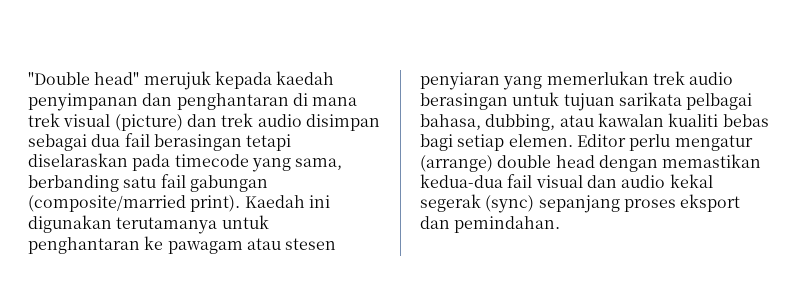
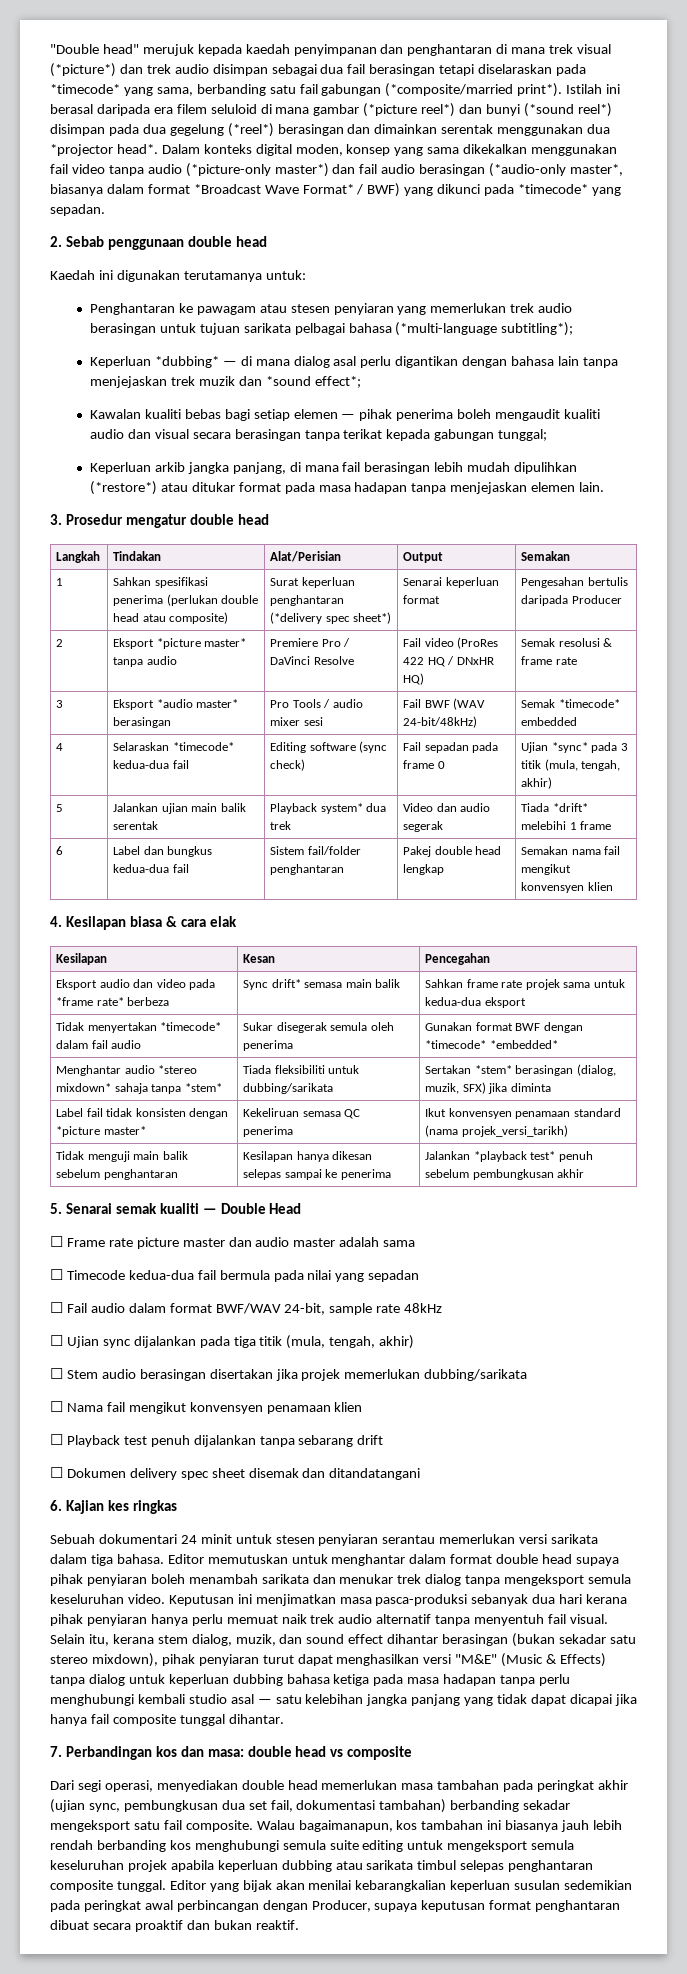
- "Double head" merujuk kepada kaedah penyimpanan dan penghantaran di mana trek visual (picture) dan trek audio disimpan sebagai dua fail berasingan tetapi diselaraskan pada timecode yang sama, berbanding satu fail gabungan (composite/married print). Kaedah ini digunakan terutamanya untuk penghantaran ke pawagam atau stesen penyiaran yang memerlukan trek audio berasingan untuk tujuan sarikata pelbagai bahasa, dubbing, atau kawalan kualiti bebas bagi setiap elemen. Editor perlu mengatur (arrange) double head dengan memastikan kedua-dua fail visual dan audio kekal segerak (sync) sepanjang proses eksport dan pemindahan.
+ "Double head" merujuk kepada kaedah penyimpanan dan penghantaran di mana trek visual (*picture*) dan trek audio disimpan sebagai dua fail berasingan tetapi diselaraskan pada *timecode* yang sama, berbanding satu fail gabungan (*composite/married print*). Istilah ini berasal daripada era filem seluloid di mana gambar (*picture reel*) dan bunyi (*sound reel*) disimpan pada dua gegelung (*reel*) berasingan dan dimainkan serentak menggunakan dua *projector head*. Dalam konteks digital moden, konsep yang sama dikekalkan menggunakan fail video tanpa audio (*picture-only master*) dan fail audio berasingan (*audio-only master*, biasanya dalam format *Broadcast Wave Format* / BWF) yang dikunci pada *timecode* yang sepadan.
+ 2. Sebab penggunaan double head
+ Kaedah ini digunakan terutamanya untuk:
+ Penghantaran ke pawagam atau stesen penyiaran yang memerlukan trek audio berasingan untuk tujuan sarikata pelbagai bahasa (*multi-language subtitling*);
+ Keperluan *dubbing* — di mana dialog asal perlu digantikan dengan bahasa lain tanpa menjejaskan trek muzik dan *sound effect*;
+ Kawalan kualiti bebas bagi setiap elemen — pihak penerima boleh mengaudit kualiti audio dan visual secara berasingan tanpa terikat kepada gabungan tunggal;
+ Keperluan arkib jangka panjang, di mana fail berasingan lebih mudah dipulihkan (*restore*) atau ditukar format pada masa hadapan tanpa menjejaskan elemen lain.
+ 3. Prosedur mengatur double head
+ Langkah | Tindakan | Alat/Perisian | Output | Semakan
+ 1 | Sahkan spesifikasi penerima (perlukan double head atau composite) | Surat keperluan penghantaran (*delivery spec sheet*) | Senarai keperluan format | Pengesahan bertulis daripada Producer
+ 2 | Eksport *picture master* tanpa audio | Premiere Pro / DaVinci Resolve | Fail video (ProRes 422 HQ / DNxHR HQ) | Semak resolusi & frame rate
+ 3 | Eksport *audio master* berasingan | Pro Tools / audio mixer sesi | Fail BWF (WAV 24-bit/48kHz) | Semak *timecode* embedded
+ 4 | Selaraskan *timecode* kedua-dua fail | Editing software (sync check) | Fail sepadan pada frame 0 | Ujian *sync* pada 3 titik (mula, tengah, akhir)
+ 5 | Jalankan ujian main balik serentak | Playback system* dua trek | Video dan audio segerak | Tiada *drift* melebihi 1 frame
+ 6 | Label dan bungkus kedua-dua fail | Sistem fail/folder penghantaran | Pakej double head lengkap | Semakan nama fail mengikut konvensyen klien
+ 4. Kesilapan biasa & cara elak
+ Kesilapan | Kesan | Pencegahan
+ Eksport audio dan video pada *frame rate* berbeza | Sync drift* semasa main balik | Sahkan frame rate projek sama untuk kedua-dua eksport
+ Tidak menyertakan *timecode* dalam fail audio | Sukar disegerak semula oleh penerima | Gunakan format BWF dengan *timecode* *embedded*
+ Menghantar audio *stereo mixdown* sahaja tanpa *stem* | Tiada fleksibiliti untuk dubbing/sarikata | Sertakan *stem* berasingan (dialog, muzik, SFX) jika diminta
+ Label fail tidak konsisten dengan *picture master* | Kekeliruan semasa QC penerima | Ikut konvensyen penamaan standard (nama projek_versi_tarikh)
+ Tidak menguji main balik sebelum penghantaran | Kesilapan hanya dikesan selepas sampai ke penerima | Jalankan *playback test* penuh sebelum pembungkusan akhir
+ 5. Senarai semak kualiti — Double Head
+ ☐ Frame rate picture master dan audio master adalah sama
+ ☐ Timecode kedua-dua fail bermula pada nilai yang sepadan
+ ☐ Fail audio dalam format BWF/WAV 24-bit, sample rate 48kHz
+ ☐ Ujian sync dijalankan pada tiga titik (mula, tengah, akhir)
+ ☐ Stem audio berasingan disertakan jika projek memerlukan dubbing/sarikata
+ ☐ Nama fail mengikut konvensyen penamaan klien
+ ☐ Playback test penuh dijalankan tanpa sebarang drift
+ ☐ Dokumen delivery spec sheet disemak dan ditandatangani
+ 6. Kajian kes ringkas
+ Sebuah dokumentari 24 minit untuk stesen penyiaran serantau memerlukan versi sarikata dalam tiga bahasa. Editor memutuskan untuk menghantar dalam format double head supaya pihak penyiaran boleh menambah sarikata dan menukar trek dialog tanpa mengeksport semula keseluruhan video. Keputusan ini menjimatkan masa pasca-produksi sebanyak dua hari kerana pihak penyiaran hanya perlu memuat naik trek audio alternatif tanpa menyentuh fail visual. Selain itu, kerana stem dialog, muzik, dan sound effect dihantar berasingan (bukan sekadar satu stereo mixdown), pihak penyiaran turut dapat menghasilkan versi "M&E" (Music & Effects) tanpa dialog untuk keperluan dubbing bahasa ketiga pada masa hadapan tanpa perlu menghubungi kembali studio asal — satu kelebihan jangka panjang yang tidak dapat dicapai jika hanya fail composite tunggal dihantar.
+ 7. Perbandingan kos dan masa: double head vs composite
+ Dari segi operasi, menyediakan double head memerlukan masa tambahan pada peringkat akhir (ujian sync, pembungkusan dua set fail, dokumentasi tambahan) berbanding sekadar mengeksport satu fail composite. Walau bagaimanapun, kos tambahan ini biasanya jauh lebih rendah berbanding kos menghubungi semula suite editing untuk mengeksport semula keseluruhan projek apabila keperluan dubbing atau sarikata timbul selepas penghantaran composite tunggal. Editor yang bijak akan menilai kebarangkalian keperluan susulan sedemikian pada peringkat awal perbincangan dengan Producer, supaya keputusan format penghantaran dibuat secara proaktif dan bukan reaktif.

